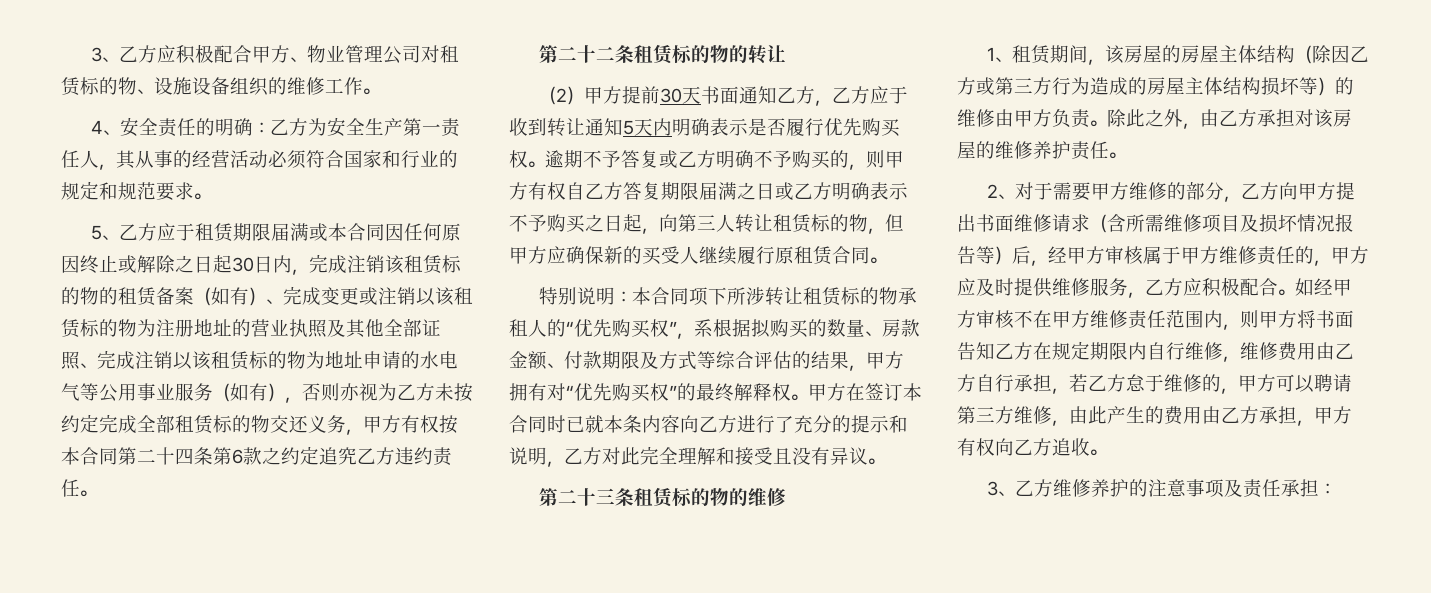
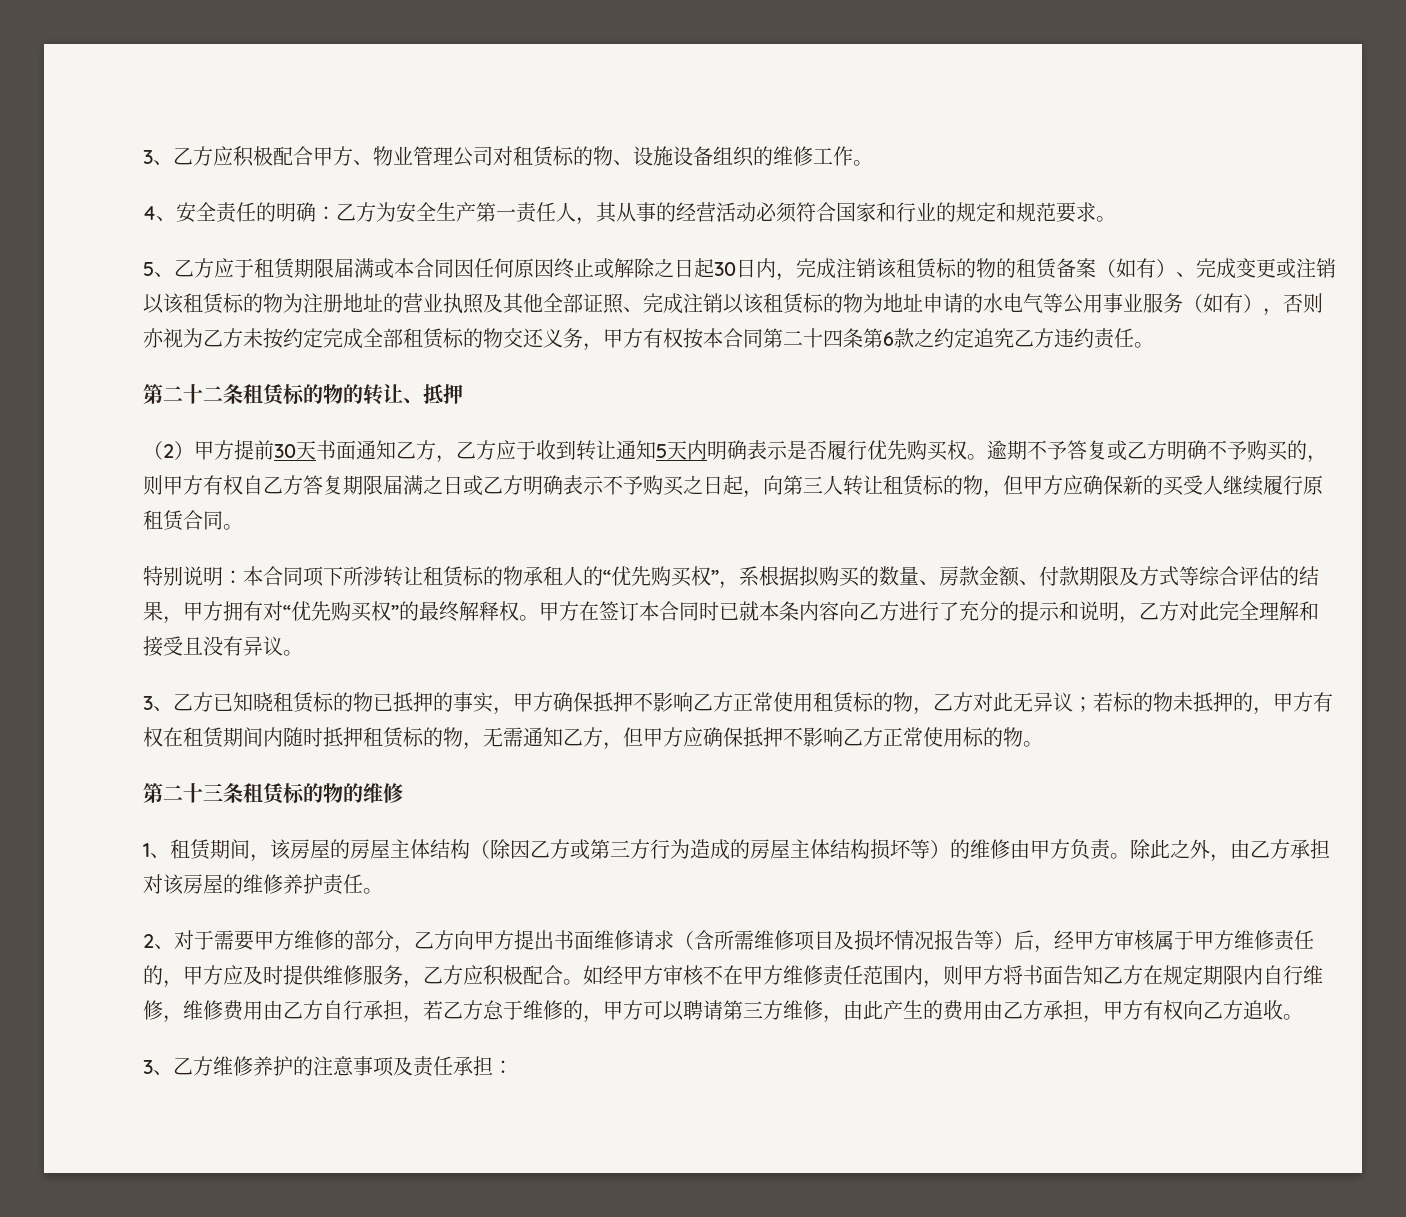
- 第二十二条租赁标的物的转让
+ 第二十二条租赁标的物的转让、抵押
+ 3、乙方已知晓租赁标的物已抵押的事实，甲方确保抵押不影响乙方正常使用租赁标的物，乙方对此无异议；若标的物未抵押的，甲方有权在租赁期间内随时抵押租赁标的物，无需通知乙方，但甲方应确保抵押不影响乙方正常使用标的物。

